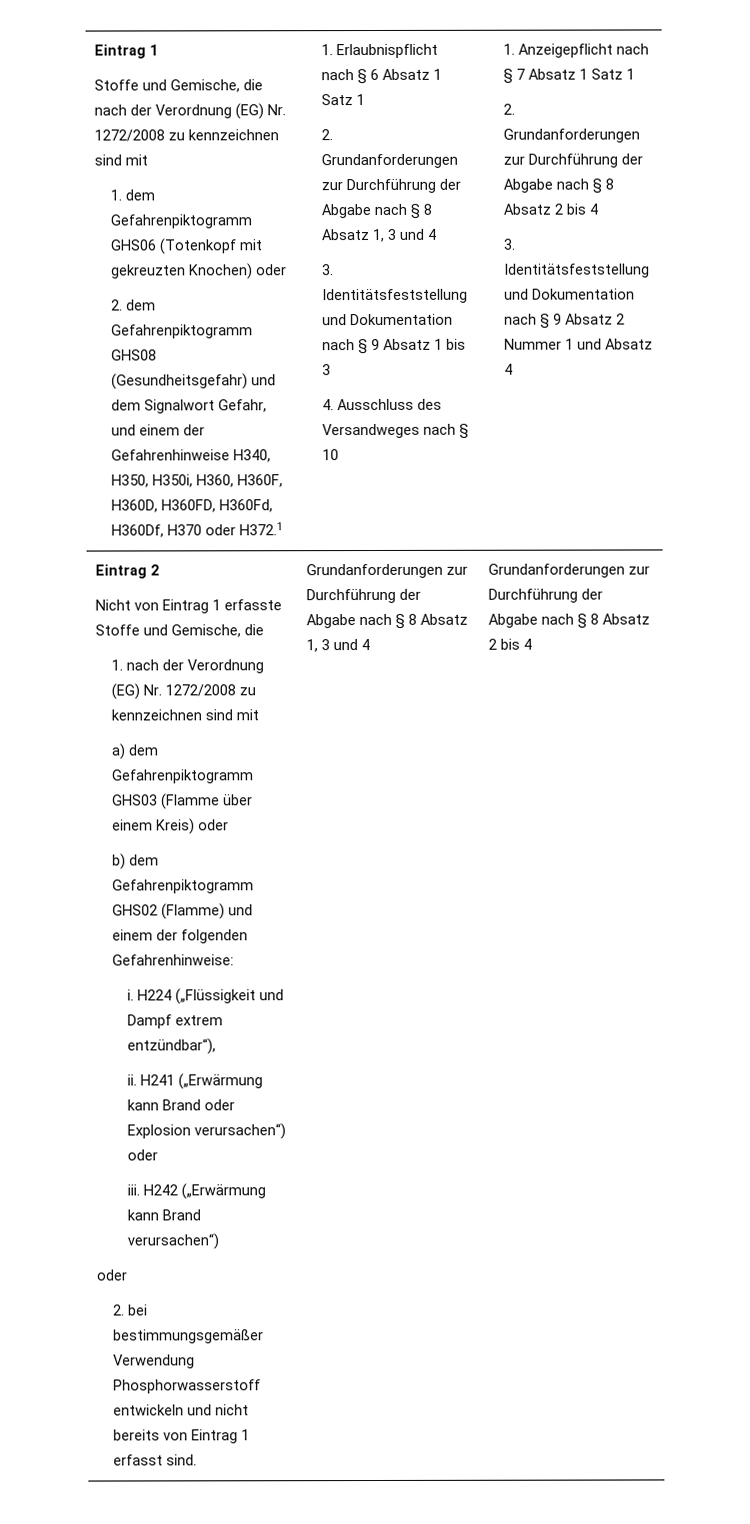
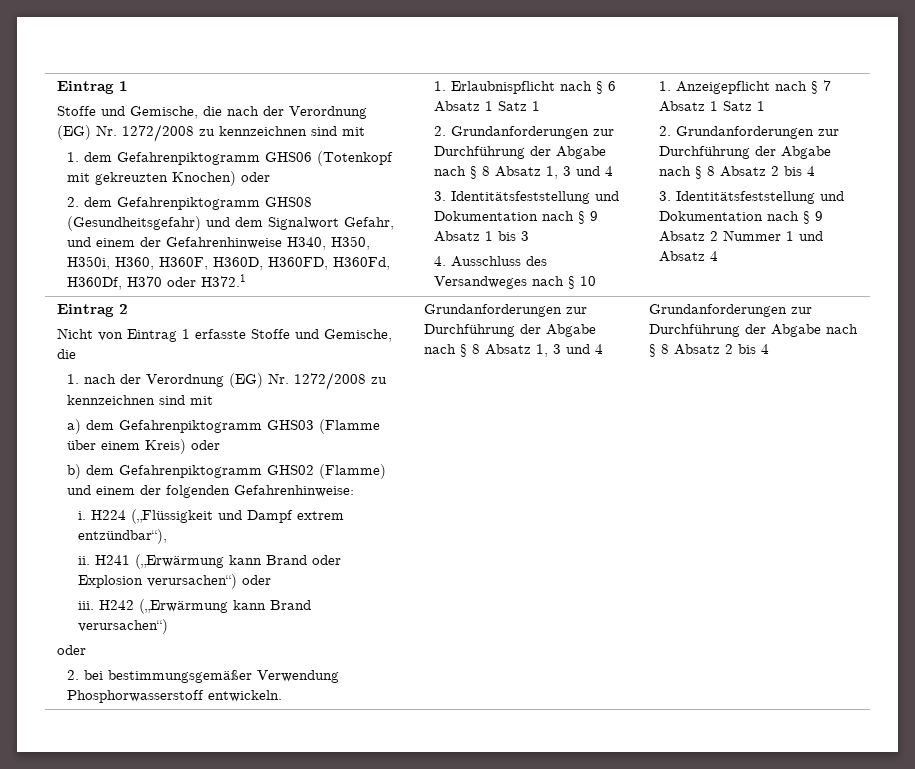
- 2. bei bestimmungsgemäßer Verwendung Phosphorwasserstoff entwickeln und nicht bereits von Eintrag 1 erfasst sind.
+ 2. bei bestimmungsgemäßer Verwendung Phosphorwasserstoff entwickeln.

